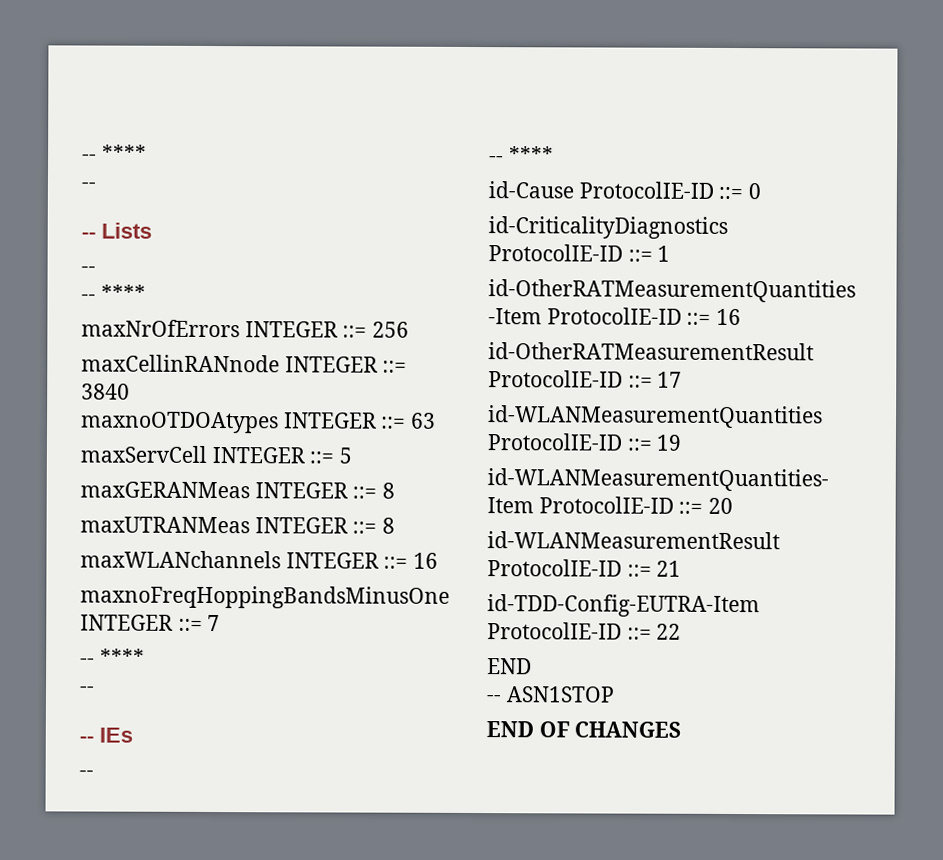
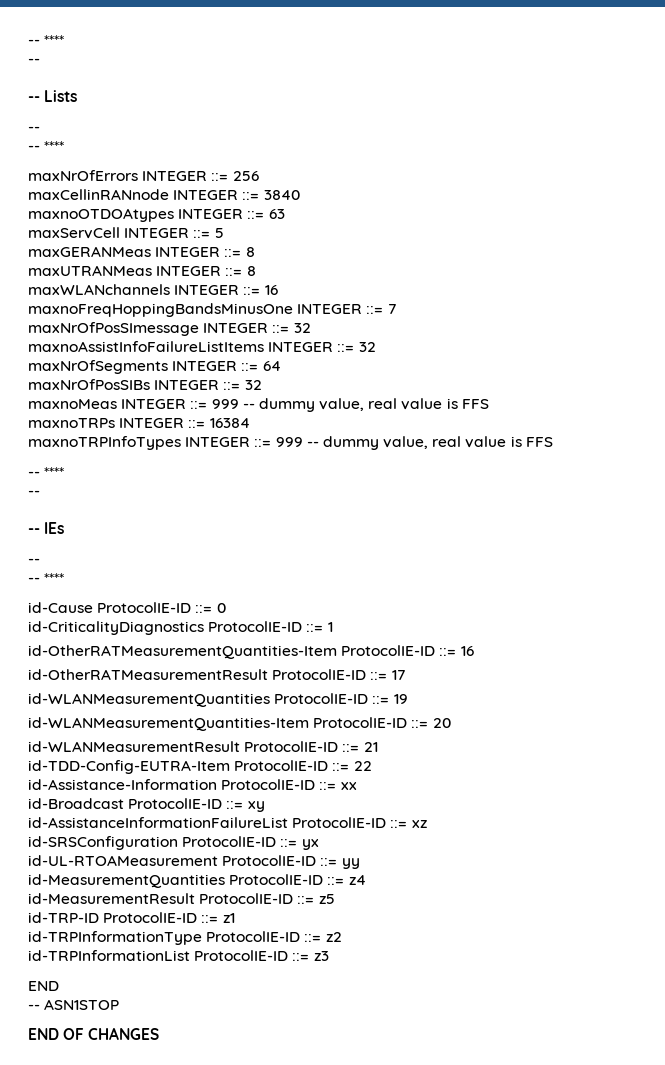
+ maxNrOfPosSImessage INTEGER ::= 32
+ maxnoAssistInfoFailureListItems INTEGER ::= 32
+ maxNrOfSegments INTEGER ::= 64
+ maxNrOfPosSIBs INTEGER ::= 32
+ maxnoMeas INTEGER ::= 999 -- dummy value, real value is FFS
+ maxnoTRPs INTEGER ::= 16384
+ maxnoTRPInfoTypes INTEGER ::= 999 -- dummy value, real value is FFS
+ id-Assistance-Information ProtocolIE-ID ::= xx
+ id-Broadcast ProtocolIE-ID ::= xy
+ id-AssistanceInformationFailureList ProtocolIE-ID ::= xz
+ id-SRSConfiguration ProtocolIE-ID ::= yx
+ id-UL-RTOAMeasurement ProtocolIE-ID ::= yy
+ id-MeasurementQuantities ProtocolIE-ID ::= z4
+ id-MeasurementResult ProtocolIE-ID ::= z5
+ id-TRP-ID ProtocolIE-ID ::= z1
+ id-TRPInformationType ProtocolIE-ID ::= z2
+ id-TRPInformationList ProtocolIE-ID ::= z3

